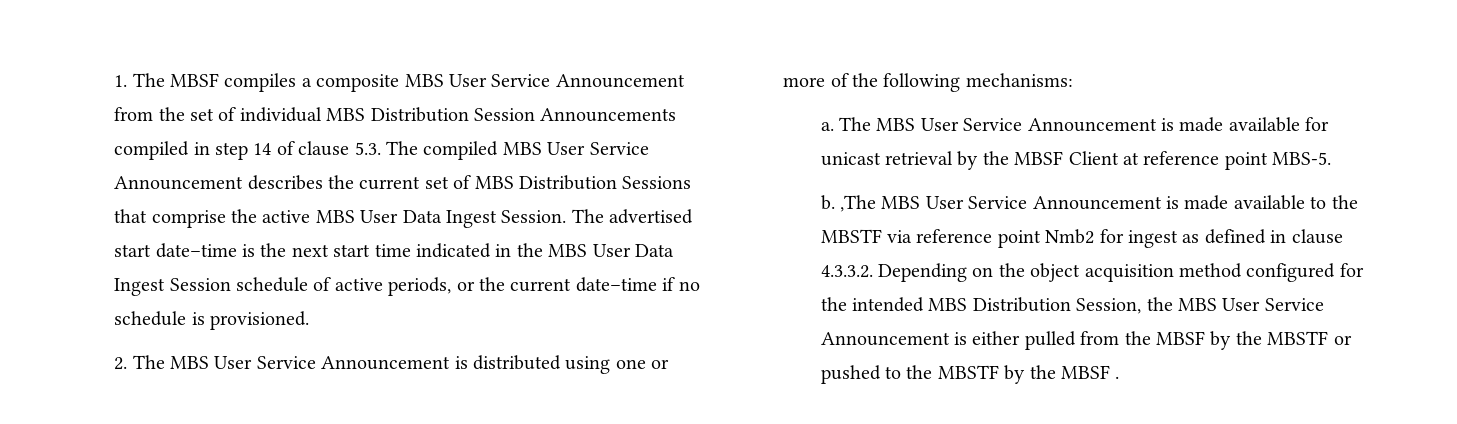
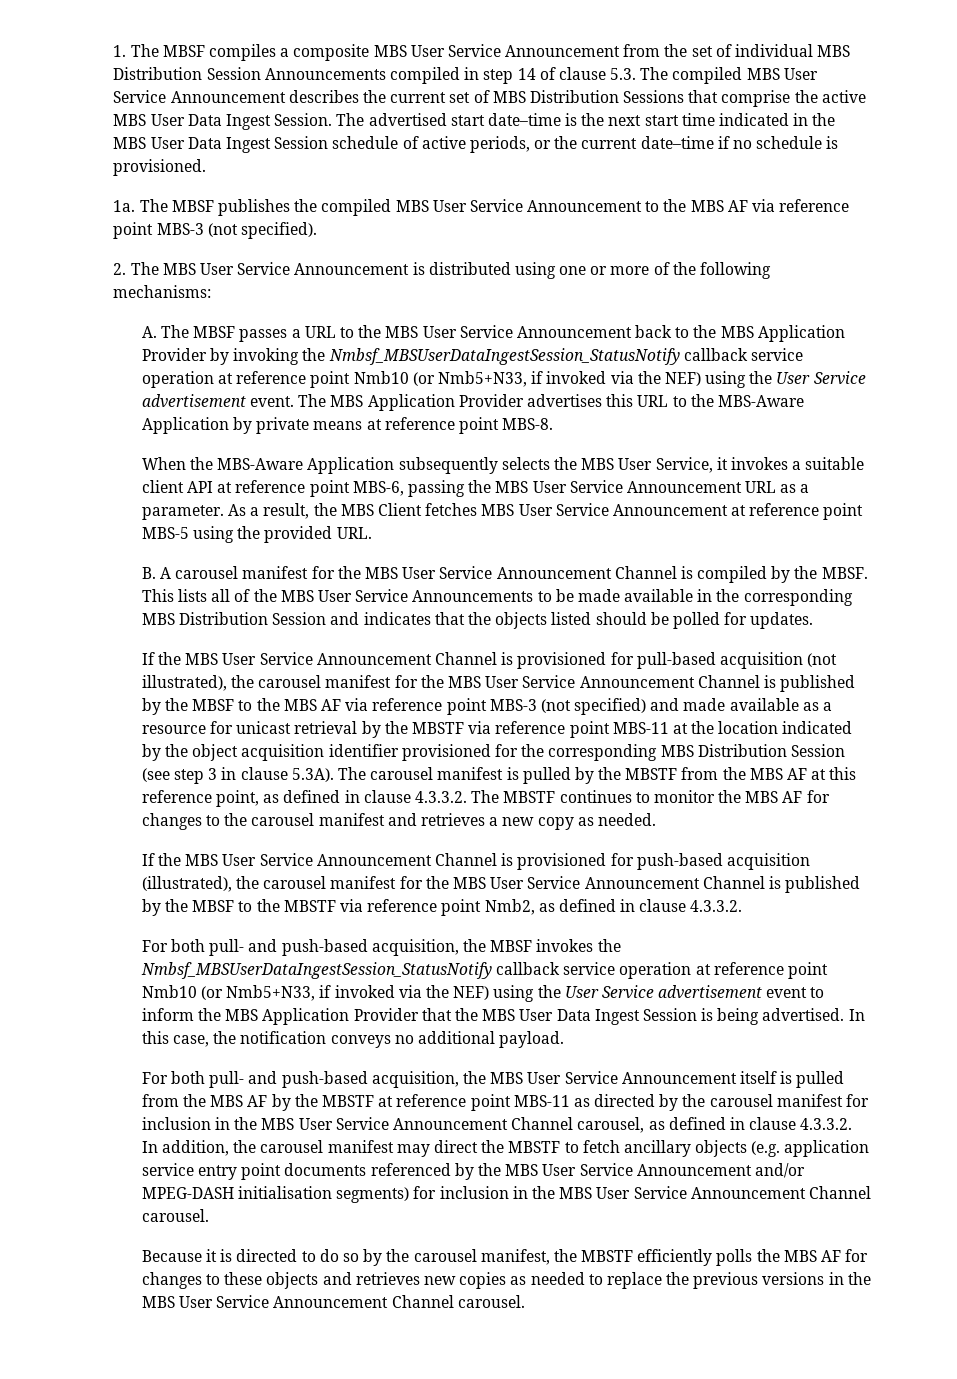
+ 1a. The MBSF publishes the compiled MBS User Service Announcement to the MBS AF via reference point MBS-3 (not specified).
- a. The MBS User Service Announcement is made available for unicast retrieval by the MBSF Client at reference point MBS-5.
- b. ,The MBS User Service Announcement is made available to the MBSTF via reference point Nmb2 for ingest as defined in clause 4.3.3.2. Depending on the object acquisition method configured for the intended MBS Distribution Session, the MBS User Service Announcement is either pulled from the MBSF by the MBSTF or pushed to the MBSTF by the MBSF .
+ A. The MBSF passes a URL to the MBS User Service Announcement back to the MBS Application Provider by invoking the Nmbsf_MBSUserDataIngestSession_StatusNotify callback service operation at reference point Nmb10 (or Nmb5+N33, if invoked via the NEF) using the User Service advertisement event. The MBS Application Provider advertises this URL to the MBS-Aware Application by private means at reference point MBS-8.
+ When the MBS-Aware Application subsequently selects the MBS User Service, it invokes a suitable client API at reference point MBS-6, passing the MBS User Service Announcement URL as a parameter. As a result, the MBS Client fetches MBS User Service Announcement at reference point MBS-5 using the provided URL.
+ B. A carousel manifest for the MBS User Service Announcement Channel is compiled by the MBSF. This lists all of the MBS User Service Announcements to be made available in the corresponding MBS Distribution Session and indicates that the objects listed should be polled for updates.
+ If the MBS User Service Announcement Channel is provisioned for pull-based acquisition (not illustrated), the carousel manifest for the MBS User Service Announcement Channel is published by the MBSF to the MBS AF via reference point MBS-3 (not specified) and made available as a resource for unicast retrieval by the MBSTF via reference point MBS-11 at the location indicated by the object acquisition identifier provisioned for the corresponding MBS Distribution Session (see step 3 in clause 5.3A). The carousel manifest is pulled by the MBSTF from the MBS AF at this reference point, as defined in clause 4.3.3.2. The MBSTF continues to monitor the MBS AF for changes to the carousel manifest and retrieves a new copy as needed.
+ If the MBS User Service Announcement Channel is provisioned for push-based acquisition (illustrated), the carousel manifest for the MBS User Service Announcement Channel is published by the MBSF to the MBSTF via reference point Nmb2, as defined in clause 4.3.3.2.
+ For both pull- and push-based acquisition, the MBSF invokes the Nmbsf_MBSUserDataIngestSession_StatusNotify callback service operation at reference point Nmb10 (or Nmb5+N33, if invoked via the NEF) using the User Service advertisement event to inform the MBS Application Provider that the MBS User Data Ingest Session is being advertised. In this case, the notification conveys no additional payload.
+ For both pull- and push-based acquisition, the MBS User Service Announcement itself is pulled from the MBS AF by the MBSTF at reference point MBS-11 as directed by the carousel manifest for inclusion in the MBS User Service Announcement Channel carousel, as defined in clause 4.3.3.2. In addition, the carousel manifest may direct the MBSTF to fetch ancillary objects (e.g. application service entry point documents referenced by the MBS User Service Announcement and/or MPEG-DASH initialisation segments) for inclusion in the MBS User Service Announcement Channel carousel.
+ Because it is directed to do so by the carousel manifest, the MBSTF efficiently polls the MBS AF for changes to these objects and retrieves new copies as needed to replace the previous versions in the MBS User Service Announcement Channel carousel.

